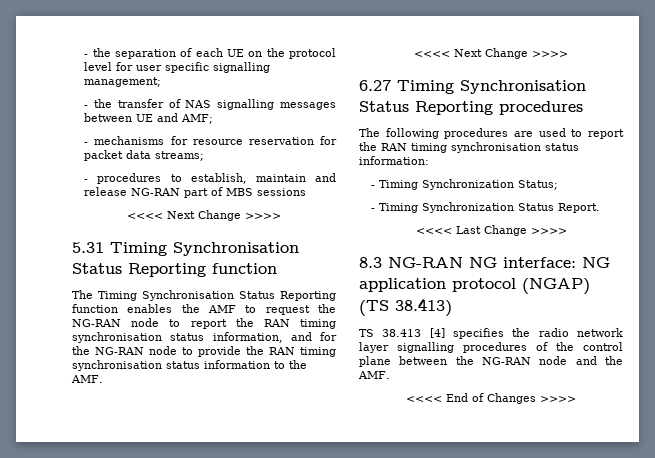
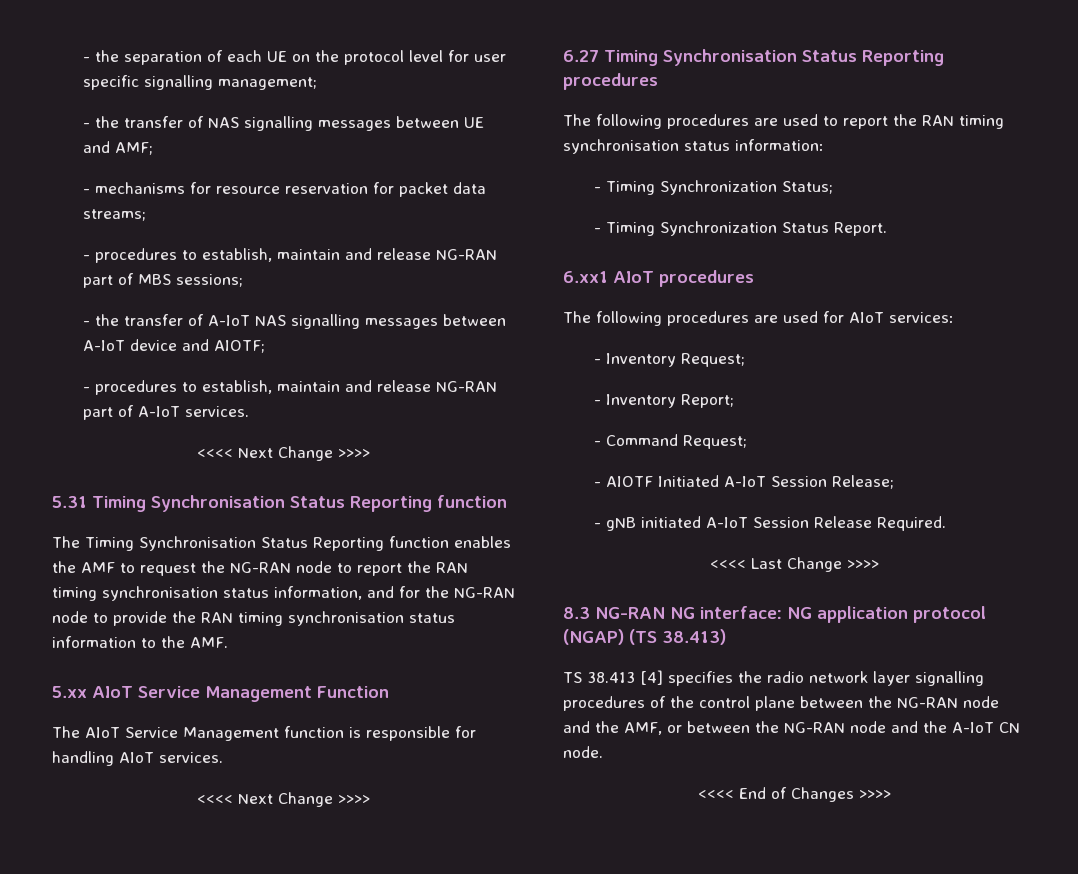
- - procedures to establish, maintain and release NG-RAN part of MBS sessions
+ - procedures to establish, maintain and release NG-RAN part of MBS sessions;
+ - the transfer of A-IoT NAS signalling messages between A-IoT device and AIOTF;
+ - procedures to establish, maintain and release NG-RAN part of A-IoT services.
+ 5.xx AIoT Service Management Function
+ The AIoT Service Management function is responsible for handling AIoT services.
+ 6.xx1 AIoT procedures
+ The following procedures are used for AIoT services:
+ - Inventory Request;
+ - Inventory Report;
+ - Command Request;
+ - AIOTF Initiated A-IoT Session Release;
+ - gNB initiated A-IoT Session Release Required.
- TS 38.413 [4] specifies the radio network layer signalling procedures of the control plane between the NG-RAN node and the AMF.
+ TS 38.413 [4] specifies the radio network layer signalling procedures of the control plane between the NG-RAN node and the AMF, or between the NG-RAN node and the A-IoT CN node.

